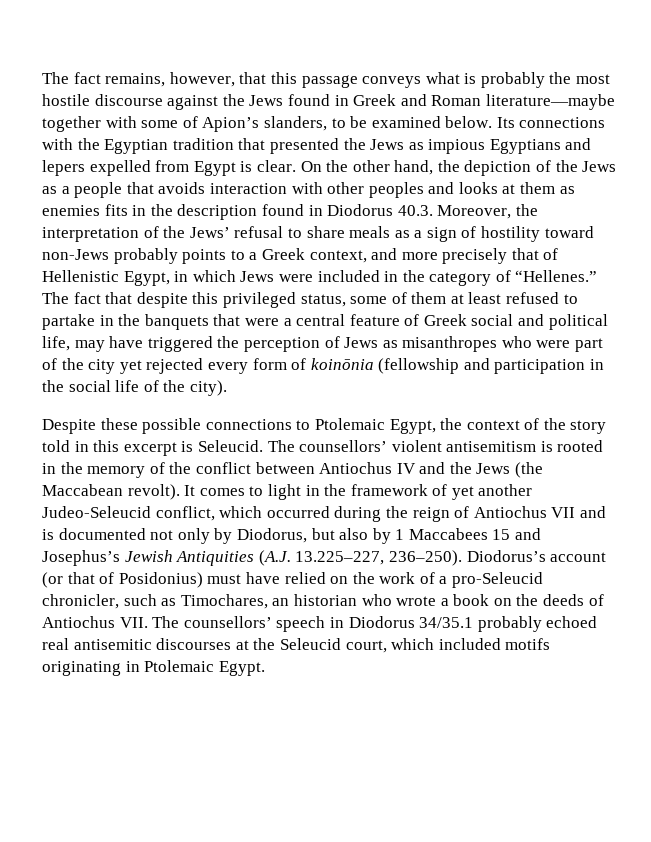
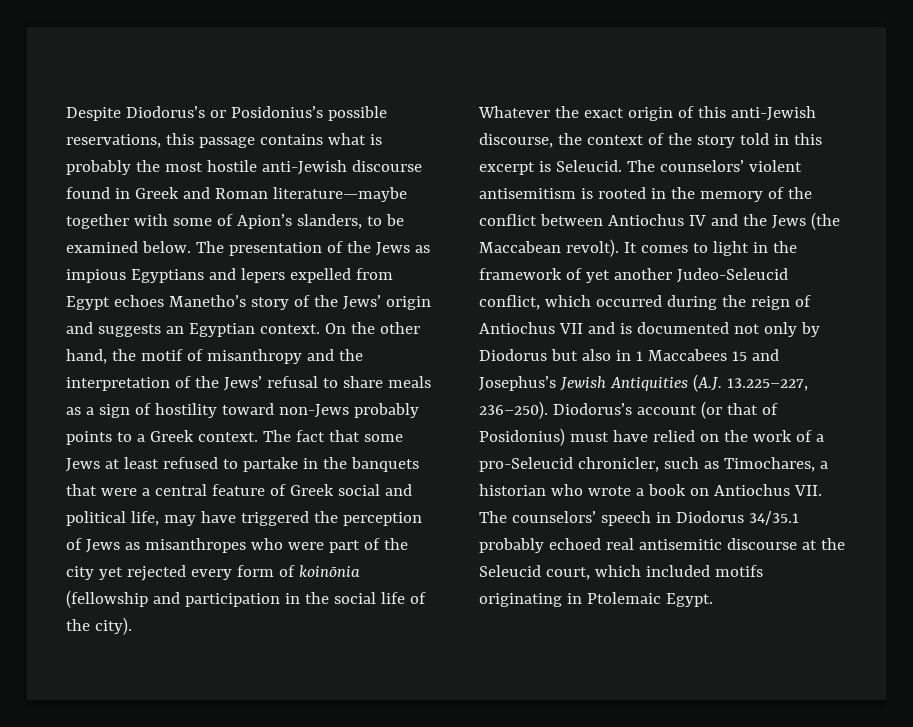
- The fact remains, however, that this passage conveys what is probably the most hostile discourse against the Jews found in Greek and Roman literature—maybe together with some of Apion’s slanders, to be examined below.
+ Despite Diodorus’s or Posidonius’s possible reservations, this passage contains what is probably the most hostile anti-Jewish discourse found in Greek and Roman literature—maybe together with some of Apion’s slanders, to be examined below.
- Its connections with the Egyptian tradition that presented the Jews as impious Egyptians and lepers expelled from Egypt is clear.
+ The presentation of the Jews as impious Egyptians and lepers expelled from Egypt echoes Manetho’s story of the Jews’ origin and suggests an Egyptian context.
- On the other hand, the depiction of the Jews as a people that avoids interaction with other peoples and looks at them as enemies fits in the description found in Diodorus 40.3. Moreover, the interpretation of the Jews’ refusal to share meals as a sign of hostility toward non-Jews probably points to a Greek context, and more precisely that of Hellenistic Egypt, in which Jews were included in the category of “Hellenes.” The fact that despite this privileged status, some of them at least refused to partake in the banquets that were a central feature of Greek social and political life, may have triggered the perception of Jews as misanthropes who were part of the city yet rejected every form of koinōnia (fellowship and participation in the social life of the city).
+ On the other hand, the motif of misanthropy and the interpretation of the Jews’ refusal to share meals as a sign of hostility toward non-Jews probably points to a Greek context. The fact that some Jews at least refused to partake in the banquets that were a central feature of Greek social and political life, may have triggered the perception of Jews as misanthropes who were part of the city yet rejected every form of koinōnia (fellowship and participation in the social life of the city).
- Despite these possible connections to Ptolemaic Egypt, the context of the story told in this excerpt is Seleucid.
+ Whatever the exact origin of this anti-Jewish discourse, the context of the story told in this excerpt is Seleucid.
- The counsellors’ violent antisemitism is rooted in the memory of the conflict between Antiochus IV and the Jews (the Maccabean revolt).
+ The counselors’ violent antisemitism is rooted in the memory of the conflict between Antiochus IV and the Jews (the Maccabean revolt).
- It comes to light in the framework of yet another Judeo-Seleucid conflict, which occurred during the reign of Antiochus VII and is documented not only by Diodorus, but also by 1 Maccabees 15 and Josephus’s Jewish Antiquities (A.J. 13.225–227, 236–250).
+ It comes to light in the framework of yet another Judeo-Seleucid conflict, which occurred during the reign of Antiochus VII and is documented not only by Diodorus but also in 1 Maccabees 15 and Josephus’s Jewish Antiquities (A.J. 13.225–227, 236–250).
- Diodorus’s account (or that of Posidonius) must have relied on the work of a pro-Seleucid chronicler, such as Timochares, an historian who wrote a book on the deeds of Antiochus VII. The counsellors’ speech in Diodorus 34/35.1 probably echoed real antisemitic discourses at the Seleucid court, which included motifs originating in Ptolemaic Egypt.
+ Diodorus’s account (or that of Posidonius) must have relied on the work of a pro-Seleucid chronicler, such as Timochares, a historian who wrote a book on Antiochus VII. The counselors’ speech in Diodorus 34/35.1 probably echoed real antisemitic discourse at the Seleucid court, which included motifs originating in Ptolemaic Egypt.

